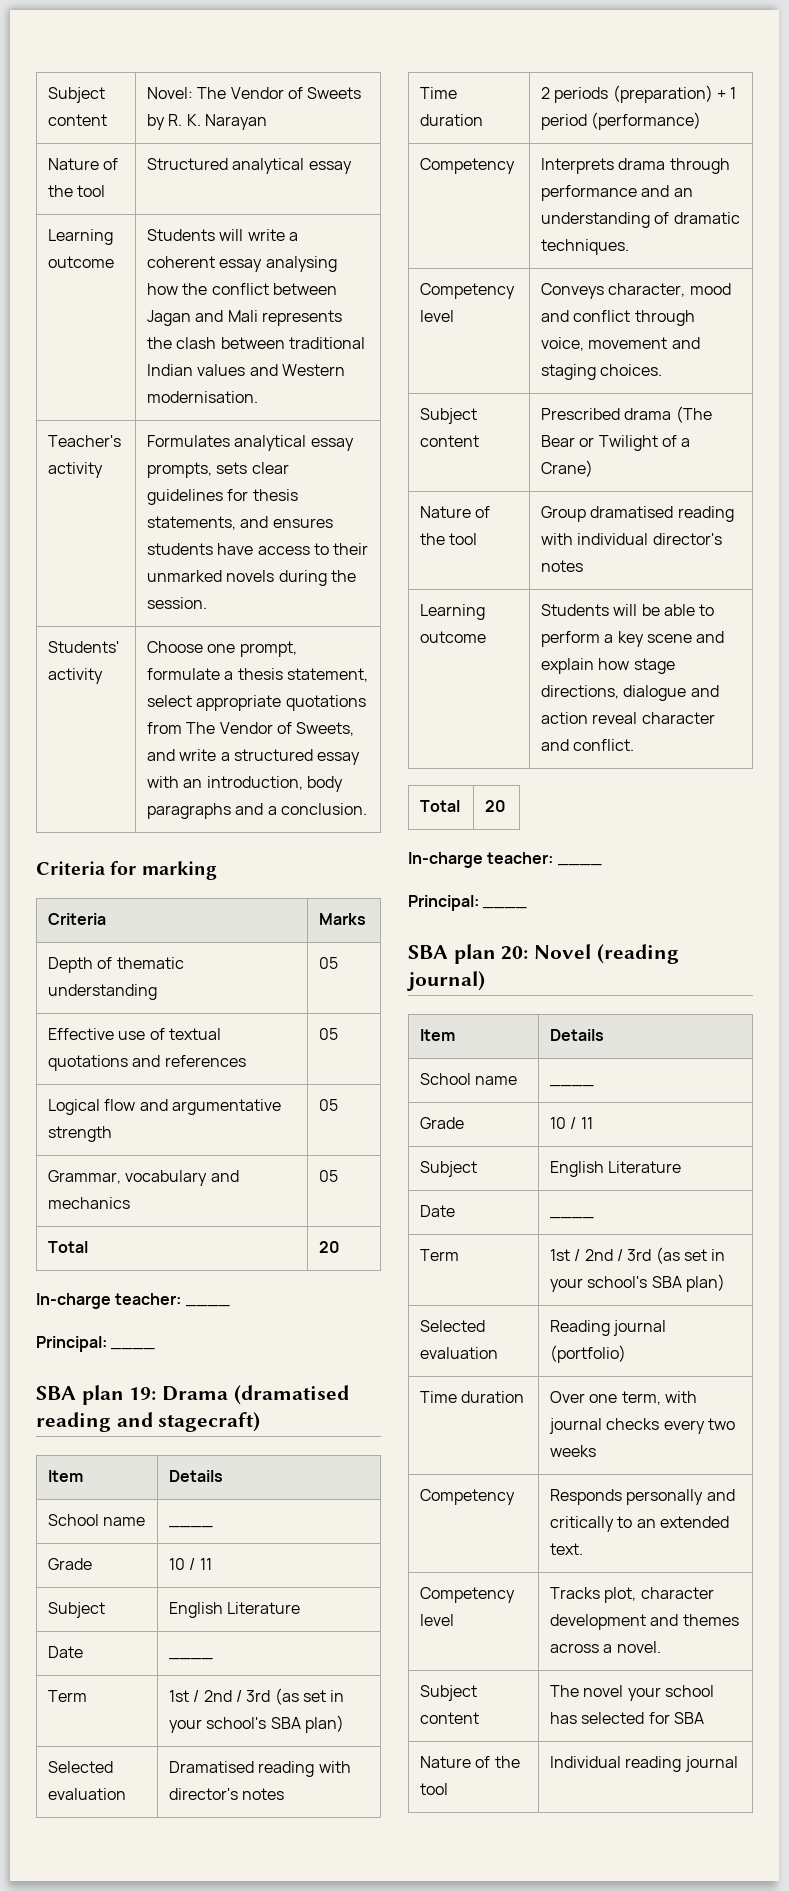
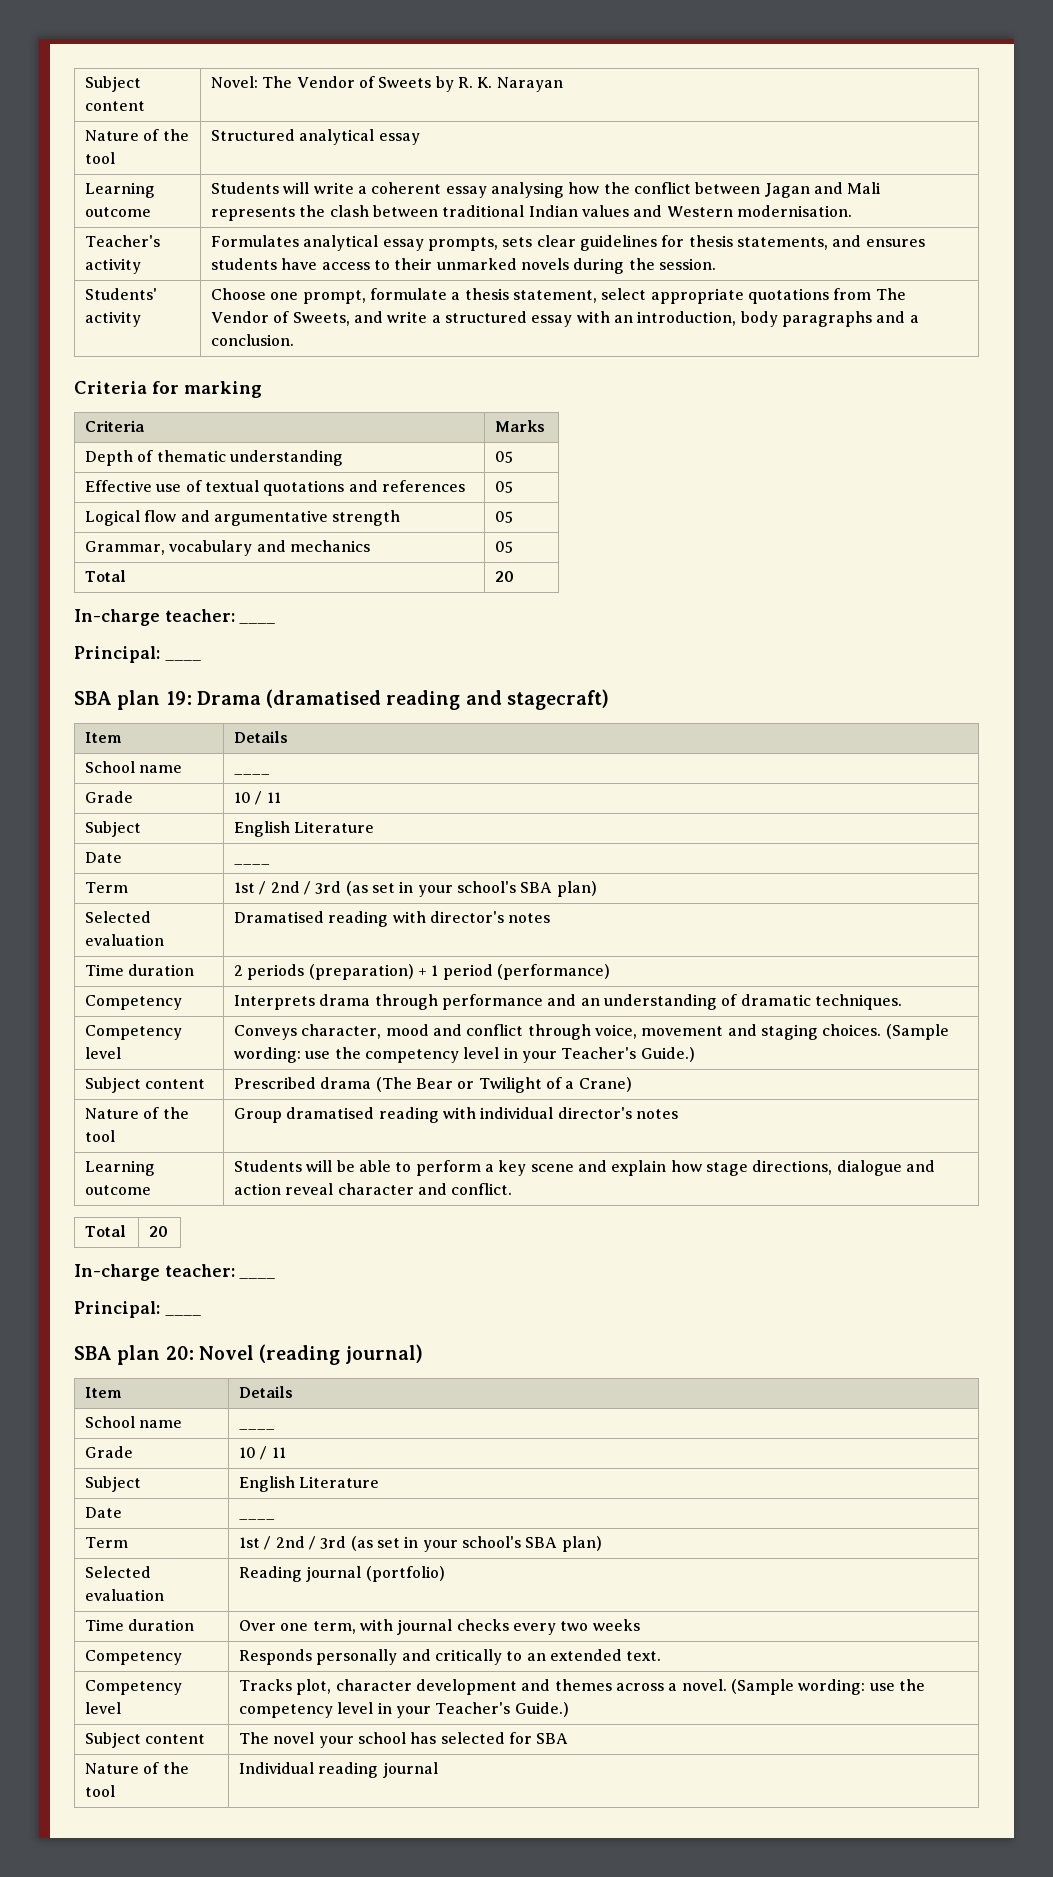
- Competency level | Conveys character, mood and conflict through voice, movement and staging choices.
+ Competency level | Conveys character, mood and conflict through voice, movement and staging choices. (Sample wording: use the competency level in your Teacher's Guide.)
- Competency level | Tracks plot, character development and themes across a novel.
+ Competency level | Tracks plot, character development and themes across a novel. (Sample wording: use the competency level in your Teacher's Guide.)

